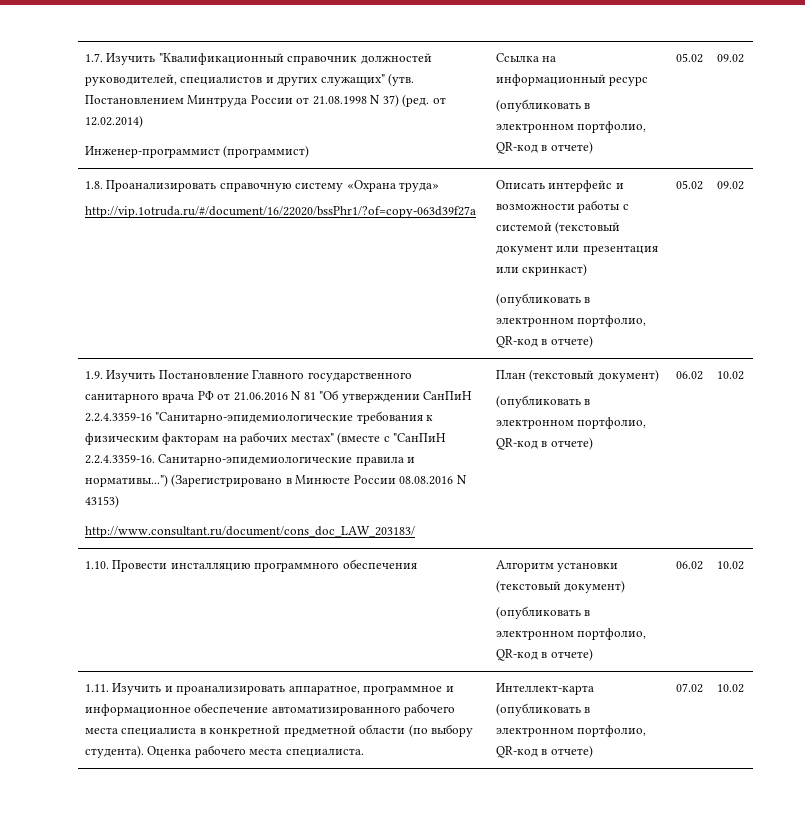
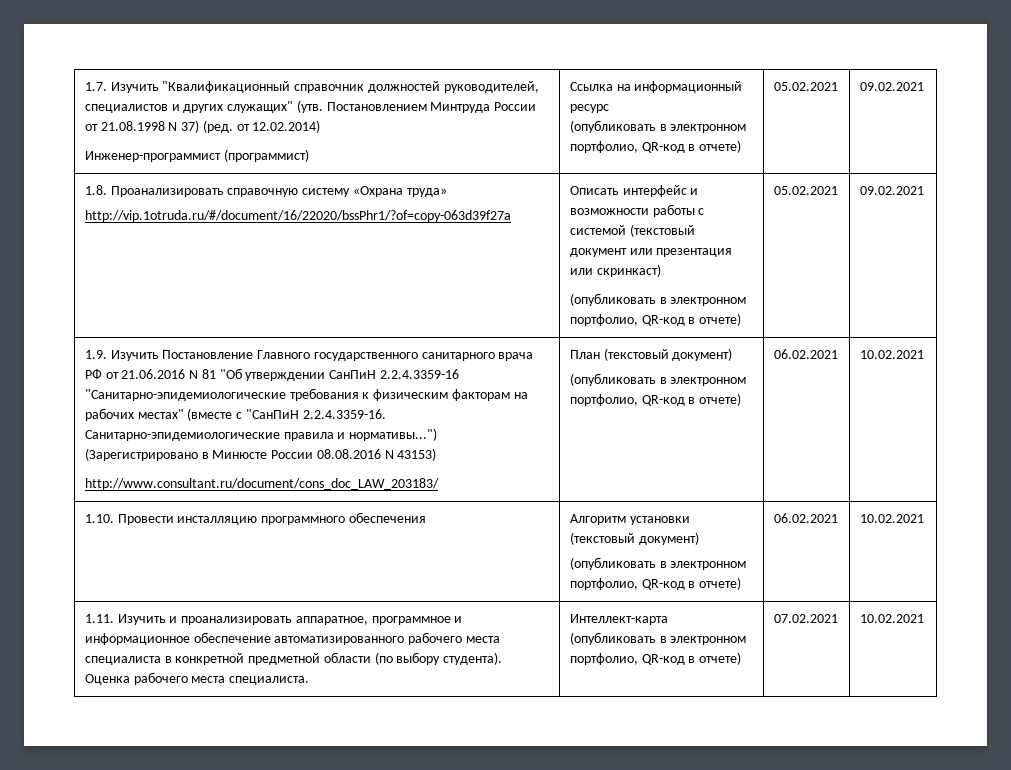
  1.7. Изучить "Квалификационный справочник должностей руководителей, специалистов и других служащих" (утв. Постановлением Минтруда России от 21.08.1998 N 37) (ред. от 12.02.2014)
  Инженер-программист (программист) | Ссылка на информационный ресурс
- (опубликовать в электронном портфолио, QR-код в отчете) | 05.02 | 09.02
+ (опубликовать в электронном портфолио, QR-код в отчете) | 05.02.2021 | 09.02.2021
  1.8. Проанализировать справочную систему «Охрана труда»
  http://vip.1otruda.ru/#/document/16/22020/bssPhr1/?of=copy-063d39f27a | Описать интерфейс и возможности работы с системой (текстовый документ или презентация или скринкаст)
- (опубликовать в электронном портфолио, QR-код в отчете) | 05.02 | 09.02
+ (опубликовать в электронном портфолио, QR-код в отчете) | 05.02.2021 | 09.02.2021
  План (текстовый документ)
- (опубликовать в электронном портфолио, QR-код в отчете) | 06.02 | 10.02
+ (опубликовать в электронном портфолио, QR-код в отчете) | 06.02.2021 | 10.02.2021
  1.10. Провести инсталляцию программного обеспечения | Алгоритм установки (текстовый документ)
- (опубликовать в электронном портфолио, QR-код в отчете) | 06.02 | 10.02
+ (опубликовать в электронном портфолио, QR-код в отчете) | 06.02.2021 | 10.02.2021
- 1.11. Изучить и проанализировать аппаратное, программное и информационное обеспечение автоматизированного рабочего места специалиста в конкретной предметной области (по выбору студента). Оценка рабочего места специалиста. | Интеллект-карта (опубликовать в электронном портфолио, QR-код в отчете) | 07.02 | 10.02
+ 1.11. Изучить и проанализировать аппаратное, программное и информационное обеспечение автоматизированного рабочего места специалиста в конкретной предметной области (по выбору студента). Оценка рабочего места специалиста. | Интеллект-карта (опубликовать в электронном портфолио, QR-код в отчете) | 07.02.2021 | 10.02.2021

